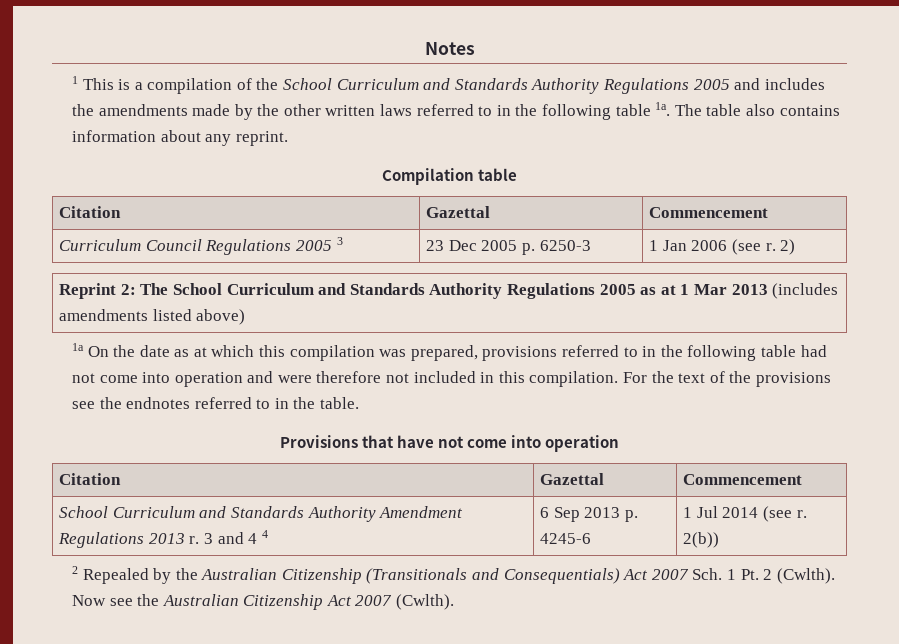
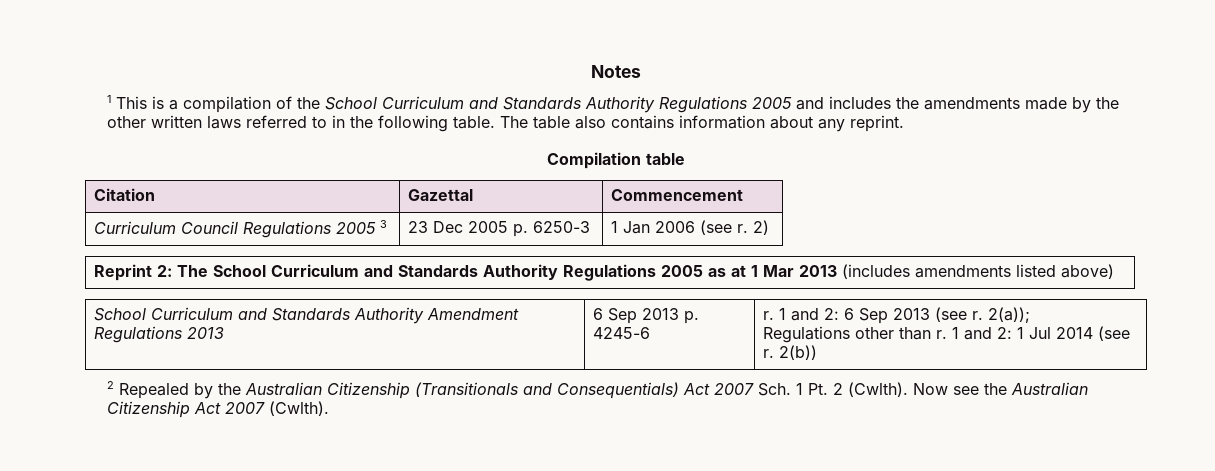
- 1 This is a compilation of the School Curriculum and Standards Authority Regulations 2005 and includes the amendments made by the other written laws referred to in the following table 1a.
+ 1 This is a compilation of the School Curriculum and Standards Authority Regulations 2005 and includes the amendments made by the other written laws referred to in the following table.
- 1a On the date as at which this compilation was prepared, provisions referred to in the following table had not come into operation and were therefore not included in this compilation. For the text of the provisions see the endnotes referred to in the table.
- Provisions that have not come into operation
- Citation | Gazettal | Commencement
- School Curriculum and Standards Authority Amendment Regulations 2013 r. 3 and 4 4 | 6 Sep 2013 p. 4245-6 | 1 Jul 2014 (see r. 2(b))
+ School Curriculum and Standards Authority Amendment Regulations 2013 | 6 Sep 2013 p. 4245-6 | r. 1 and 2: 6 Sep 2013 (see r. 2(a));
+ Regulations other than r. 1 and 2: 1 Jul 2014 (see r. 2(b))

